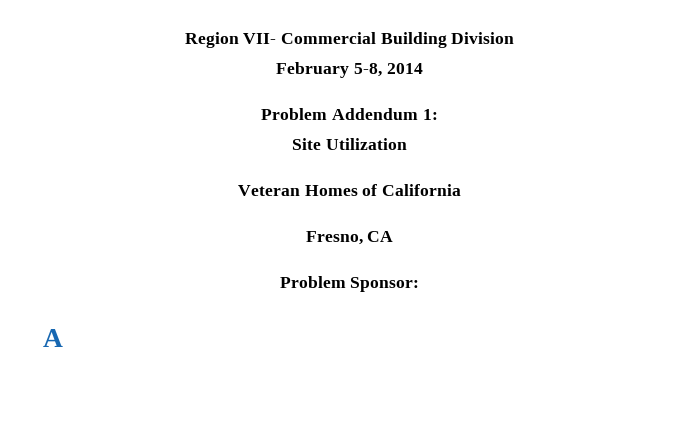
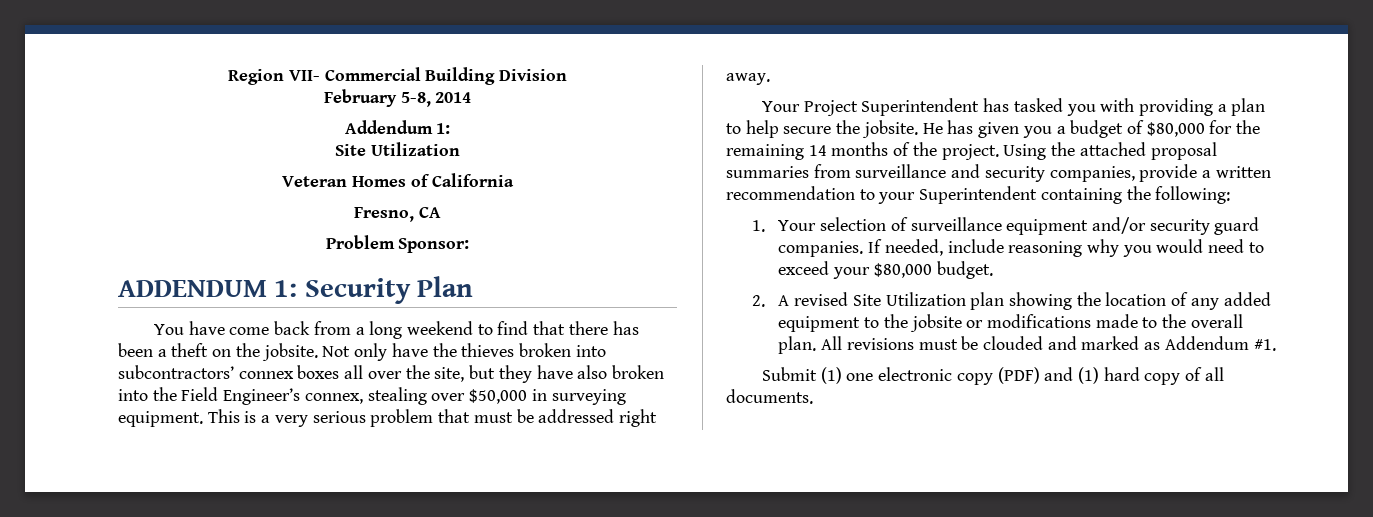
- Problem Addendum 1:
+ Addendum 1:
- A
+ ADDENDUM 1: Security Plan
+ You have come back from a long weekend to find that there has been a theft on the jobsite. Not only have the thieves broken into subcontractors’ connex boxes all over the site, but they have also broken into the Field Engineer’s connex, stealing over $50,000 in surveying equipment. This is a very serious problem that must be addressed right away.
+ Your Project Superintendent has tasked you with providing a plan to help secure the jobsite. He has given you a budget of $80,000 for the remaining 14 months of the project. Using the attached proposal summaries from surveillance and security companies, provide a written recommendation to your Superintendent containing the following:
+ 1. Your selection of surveillance equipment and/or security guard companies. If needed, include reasoning why you would need to exceed your $80,000 budget.
+ 2. A revised Site Utilization plan showing the location of any added equipment to the jobsite or modifications made to the overall plan. All revisions must be clouded and marked as Addendum #1.
+ Submit (1) one electronic copy (PDF) and (1) hard copy of all documents.

